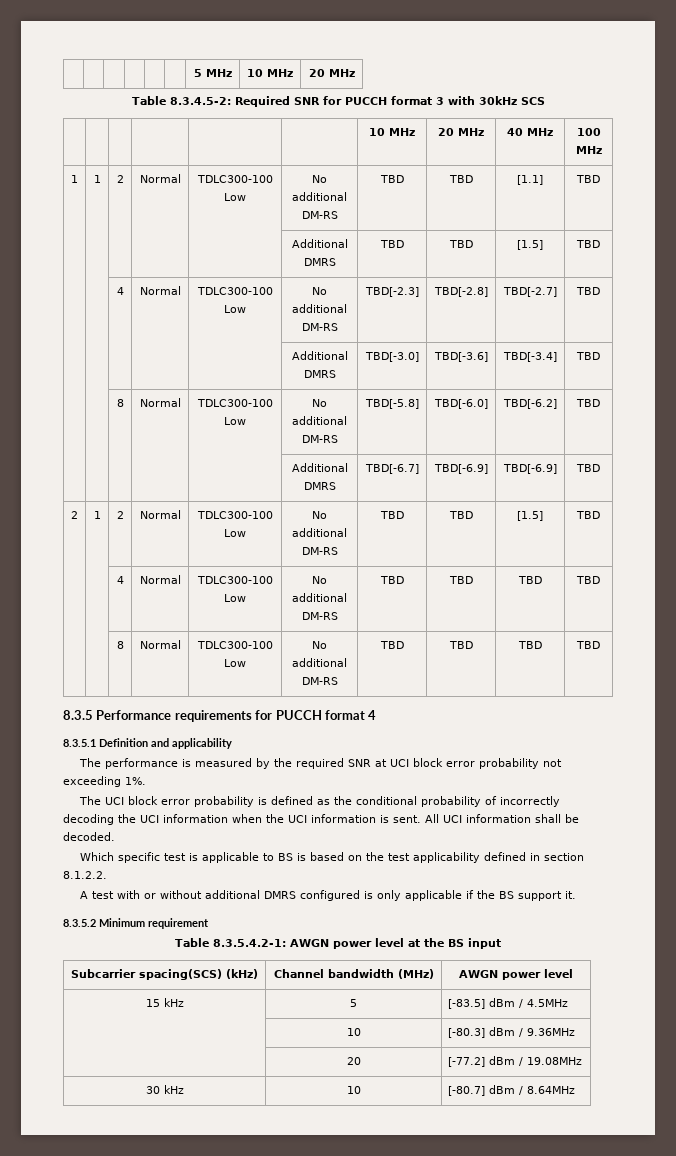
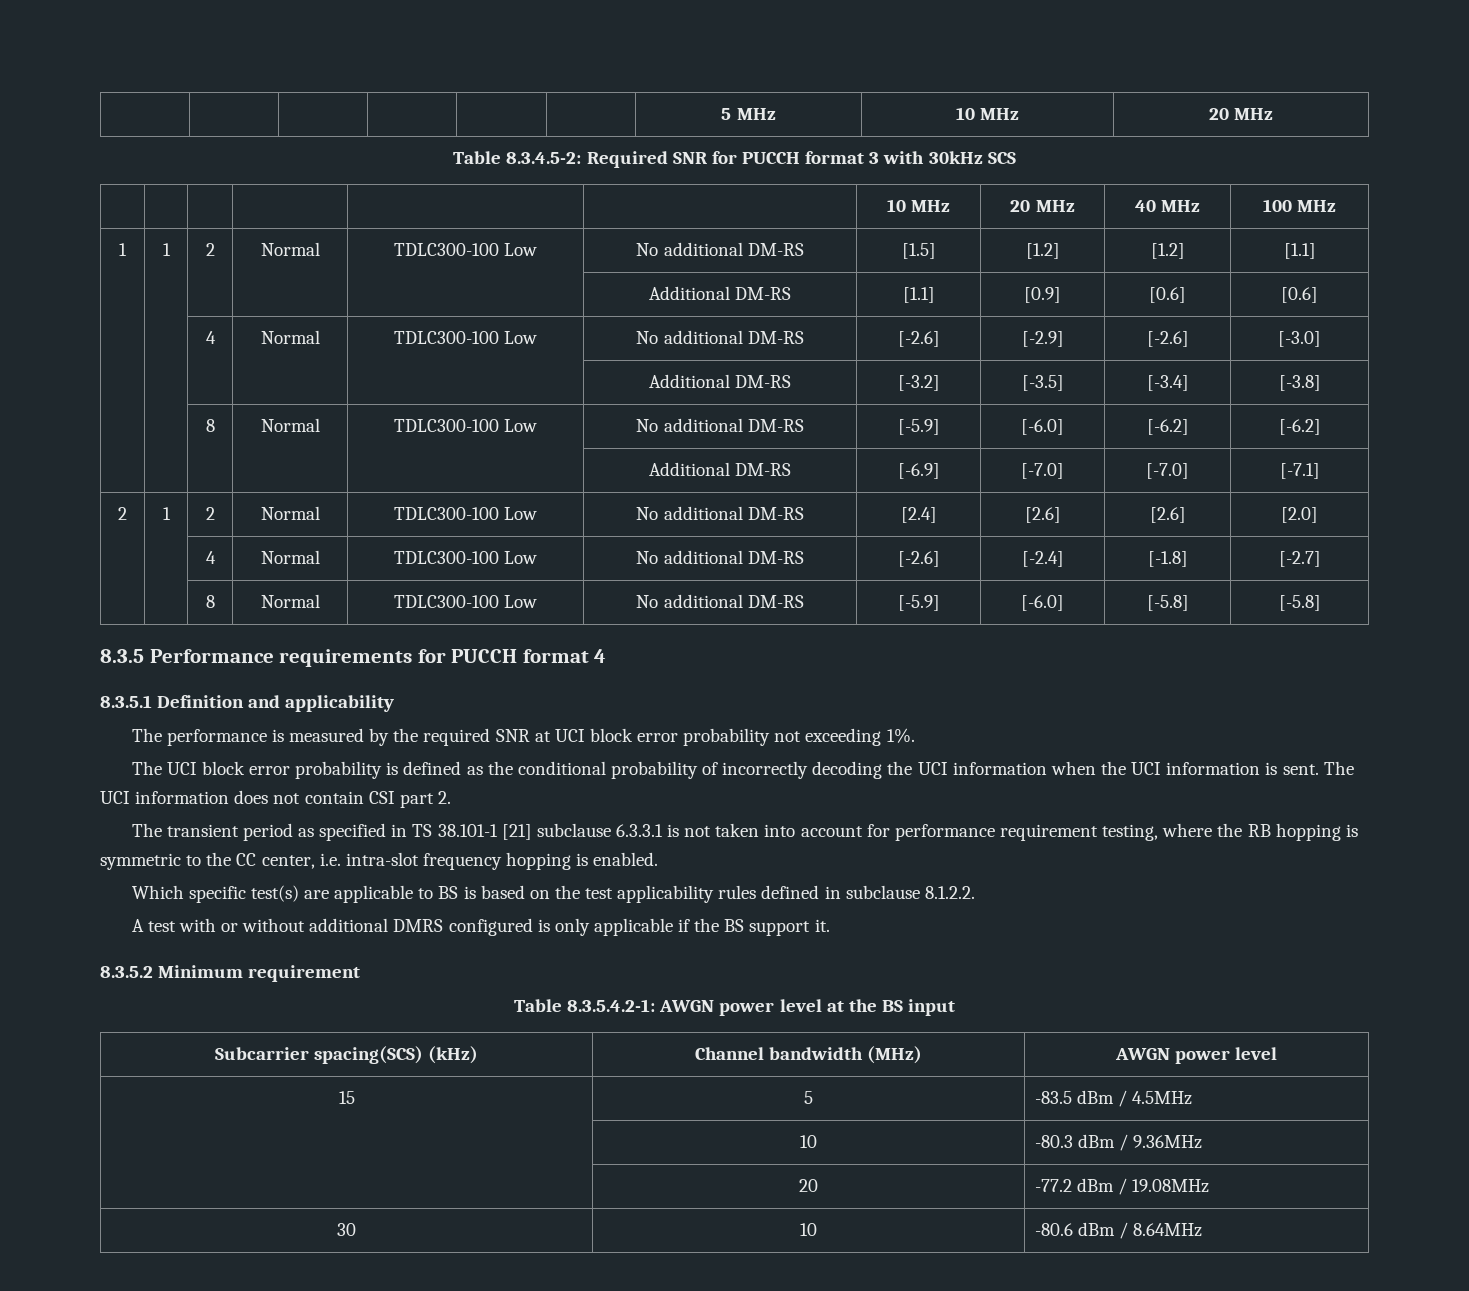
- 1 | 1 | 2 | Normal | TDLC300-100 Low | No additional DM-RS | TBD | TBD | [1.1] | TBD
- | | | | | Additional DMRS | TBD | TBD | [1.5] | TBD
- | | 4 | Normal | TDLC300-100 Low | No additional DM-RS | TBD[-2.3] | TBD[-2.8] | TBD[-2.7] | TBD
- | | | | | Additional DMRS | TBD[-3.0] | TBD[-3.6] | TBD[-3.4] | TBD
- | | 8 | Normal | TDLC300-100 Low | No additional DM-RS | TBD[-5.8] | TBD[-6.0] | TBD[-6.2] | TBD
- | | | | | Additional DMRS | TBD[-6.7] | TBD[-6.9] | TBD[-6.9] | TBD
+ 1 | 1 | 2 | Normal | TDLC300-100 Low | No additional DM-RS | [1.5] | [1.2] | [1.2] | [1.1]
+ | | | | | Additional DM-RS | [1.1] | [0.9] | [0.6] | [0.6]
+ | | 4 | Normal | TDLC300-100 Low | No additional DM-RS | [-2.6] | [-2.9] | [-2.6] | [-3.0]
+ | | | | | Additional DM-RS | [-3.2] | [-3.5] | [-3.4] | [-3.8]
+ | | 8 | Normal | TDLC300-100 Low | No additional DM-RS | [-5.9] | [-6.0] | [-6.2] | [-6.2]
+ | | | | | Additional DM-RS | [-6.9] | [-7.0] | [-7.0] | [-7.1]
- 2 | 1 | 2 | Normal | TDLC300-100 Low | No additional DM-RS | TBD | TBD | [1.5] | TBD
- | | 4 | Normal | TDLC300-100 Low | No additional DM-RS | TBD | TBD | TBD | TBD
- | | 8 | Normal | TDLC300-100 Low | No additional DM-RS | TBD | TBD | TBD | TBD
+ 2 | 1 | 2 | Normal | TDLC300-100 Low | No additional DM-RS | [2.4] | [2.6] | [2.6] | [2.0]
+ | | 4 | Normal | TDLC300-100 Low | No additional DM-RS | [-2.6] | [-2.4] | [-1.8] | [-2.7]
+ | | 8 | Normal | TDLC300-100 Low | No additional DM-RS | [-5.9] | [-6.0] | [-5.8] | [-5.8]
- All UCI information shall be decoded.
+ The UCI information does not contain CSI part 2.
+ The transient period as specified in TS 38.101-1 [21] subclause 6.3.3.1 is not taken into account for performance requirement testing, where the RB hopping is symmetric to the CC center, i.e. intra-slot frequency hopping is enabled.
- Which specific test is applicable to BS is based on the test applicability defined in section 8.1.2.2.
+ Which specific test(s) are applicable to BS is based on the test applicability rules defined in subclause 8.1.2.2.
- 15 kHz | 5 | [-83.5] dBm / 4.5MHz
+ 15 | 5 | -83.5 dBm / 4.5MHz
- | 10 | [-80.3] dBm / 9.36MHz
+ | 10 | -80.3 dBm / 9.36MHz
- | 20 | [-77.2] dBm / 19.08MHz
+ | 20 | -77.2 dBm / 19.08MHz
- 30 kHz | 10 | [-80.7] dBm / 8.64MHz
+ 30 | 10 | -80.6 dBm / 8.64MHz

